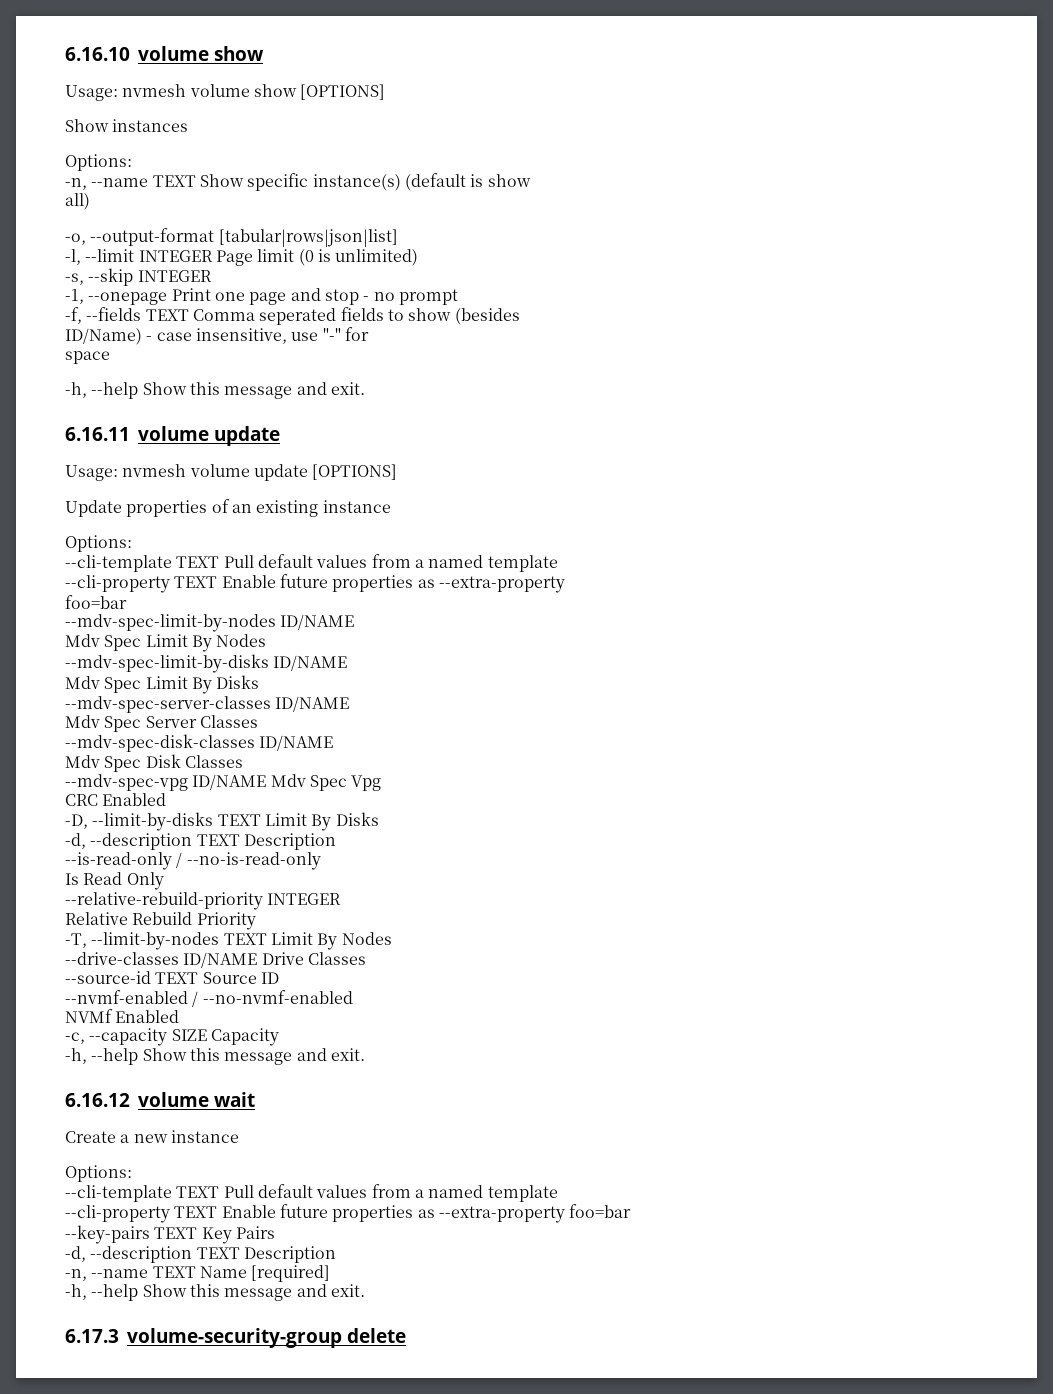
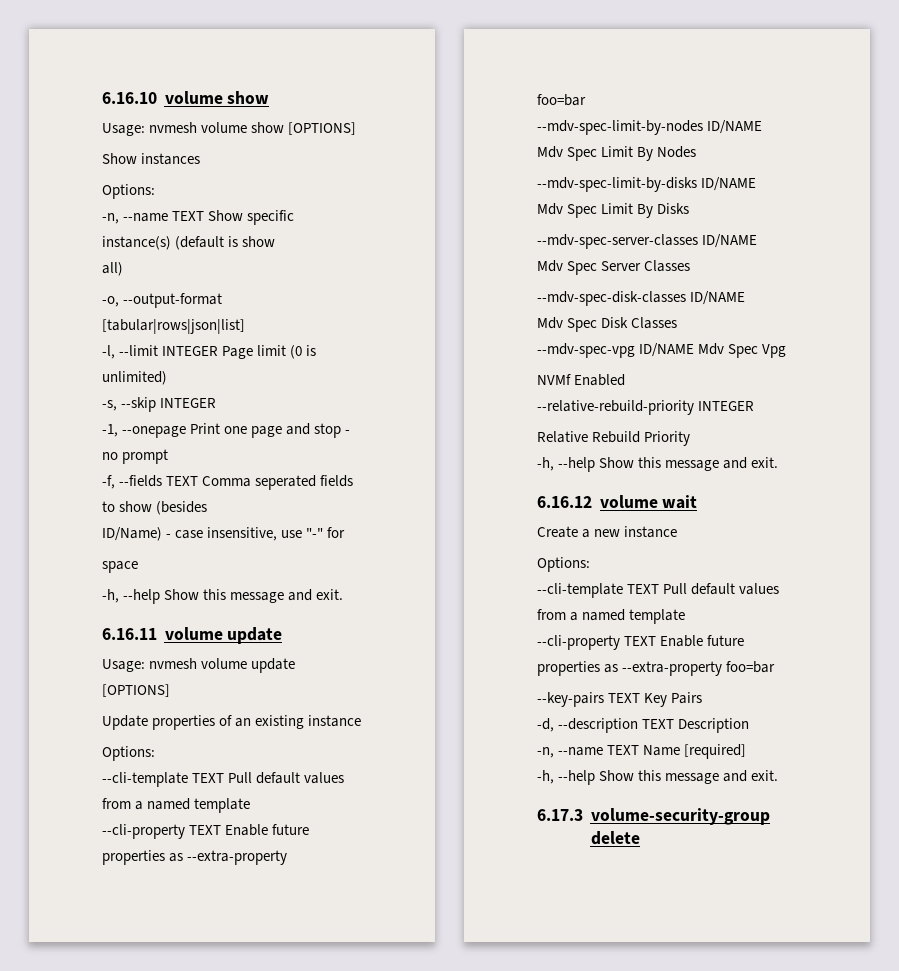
- CRC Enabled
- -D, --limit-by-disks TEXT Limit By Disks
- -d, --description TEXT Description
- --is-read-only / --no-is-read-only
- Is Read Only
+ NVMf Enabled
- -T, --limit-by-nodes TEXT Limit By Nodes
- --drive-classes ID/NAME Drive Classes
- --source-id TEXT Source ID
- --nvmf-enabled / --no-nvmf-enabled
- NVMf Enabled
- -c, --capacity SIZE Capacity

